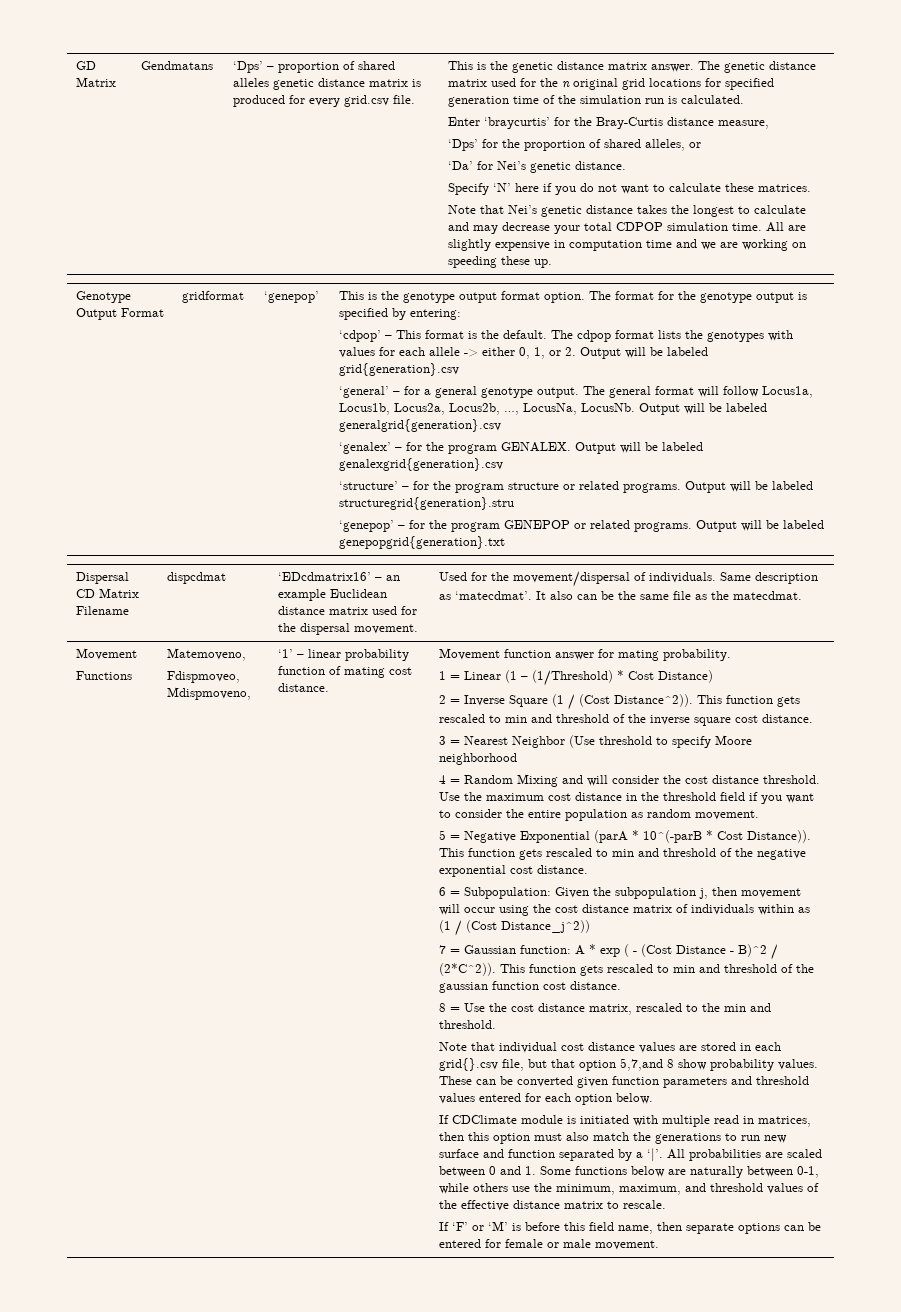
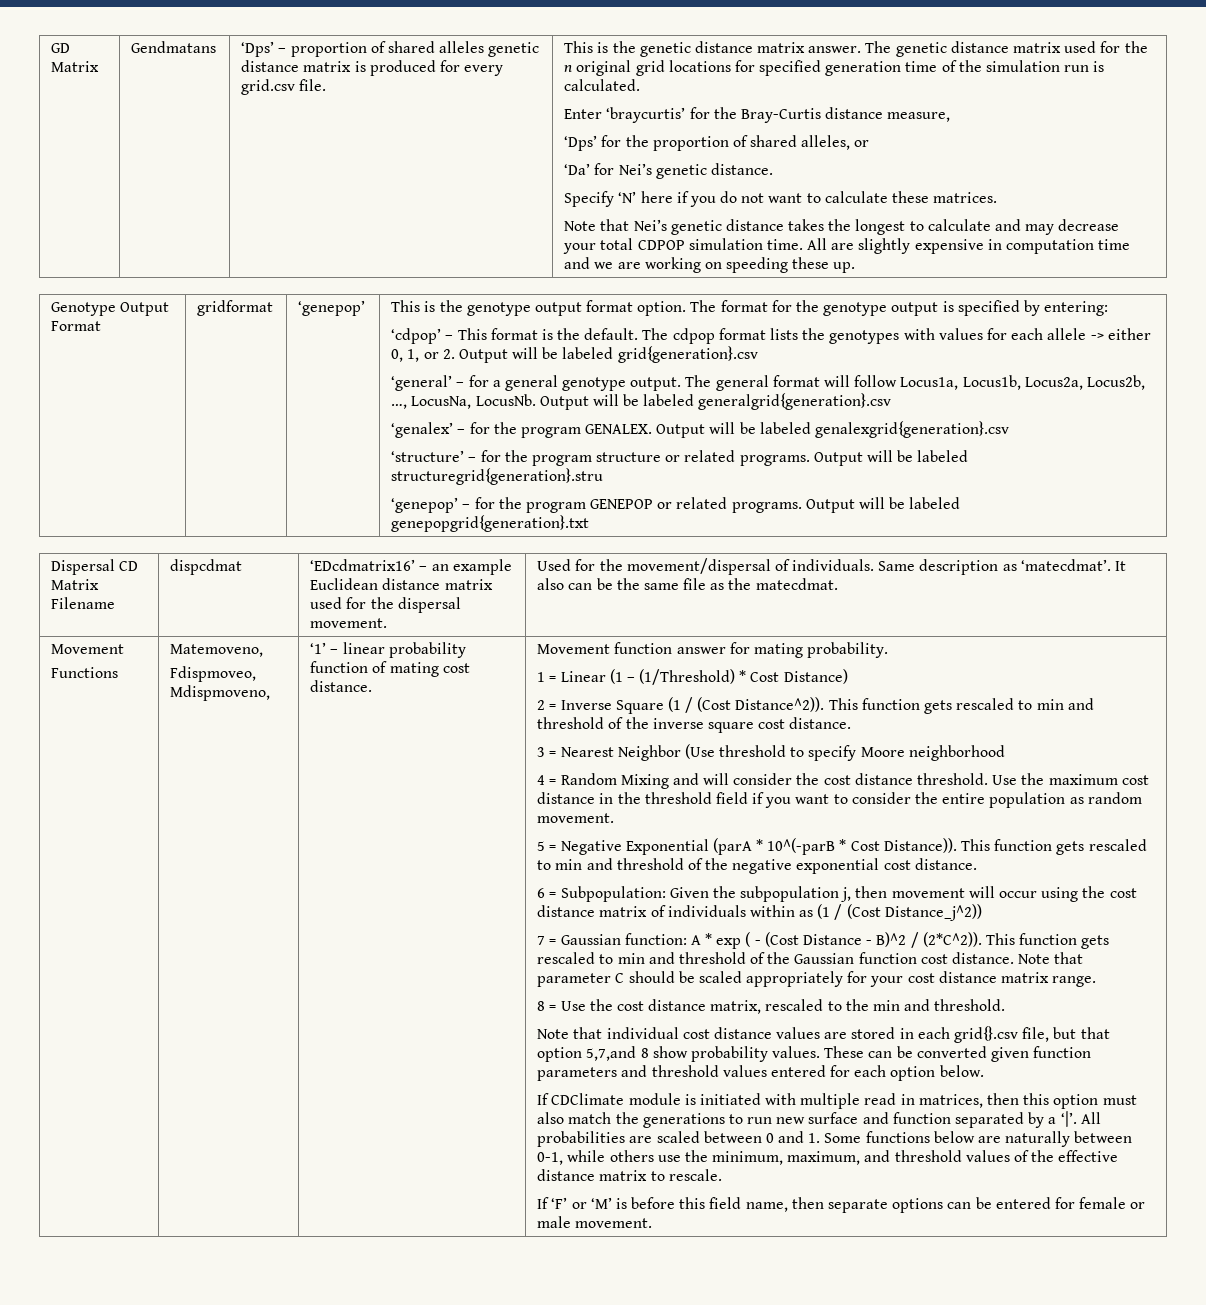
- This function gets rescaled to min and threshold of the gaussian function cost distance.
+ This function gets rescaled to min and threshold of the Gaussian function cost distance. Note that parameter C should be scaled appropriately for your cost distance matrix range.

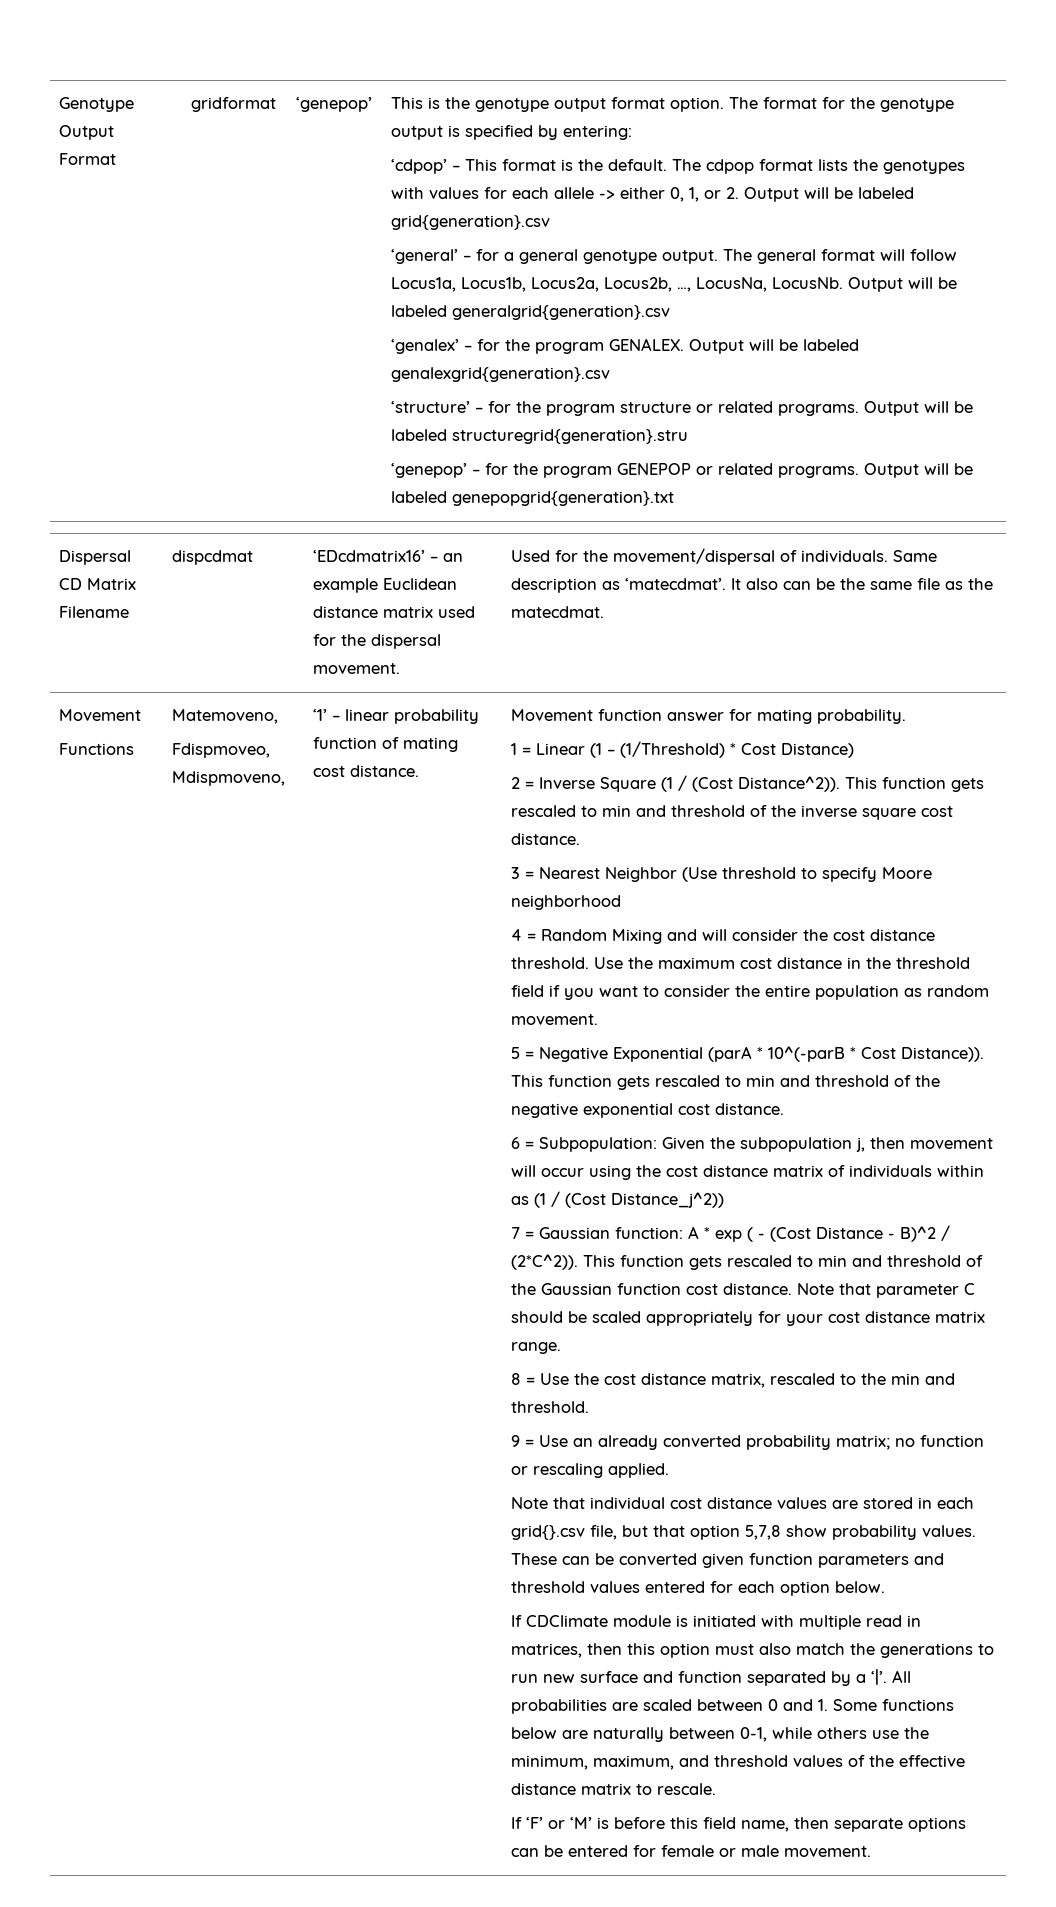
- GD Matrix | Gendmatans | ‘Dps’ – proportion of shared alleles genetic distance matrix is produced for every grid.csv file. | This is the genetic distance matrix answer. The genetic distance matrix used for the n original grid locations for specified generation time of the simulation run is calculated.
- Enter ‘braycurtis’ for the Bray-Curtis distance measure,
- ‘Dps’ for the proportion of shared alleles, or
- ‘Da’ for Nei’s genetic distance.
- Specify ‘N’ here if you do not want to calculate these matrices.
- Note that Nei’s genetic distance takes the longest to calculate and may decrease your total CDPOP simulation time. All are slightly expensive in computation time and we are working on speeding these up.
+ 9 = Use an already converted probability matrix; no function or rescaling applied.
- Note that individual cost distance values are stored in each grid{}.csv file, but that option 5,7,and 8 show probability values.
+ Note that individual cost distance values are stored in each grid{}.csv file, but that option 5,7,8 show probability values.

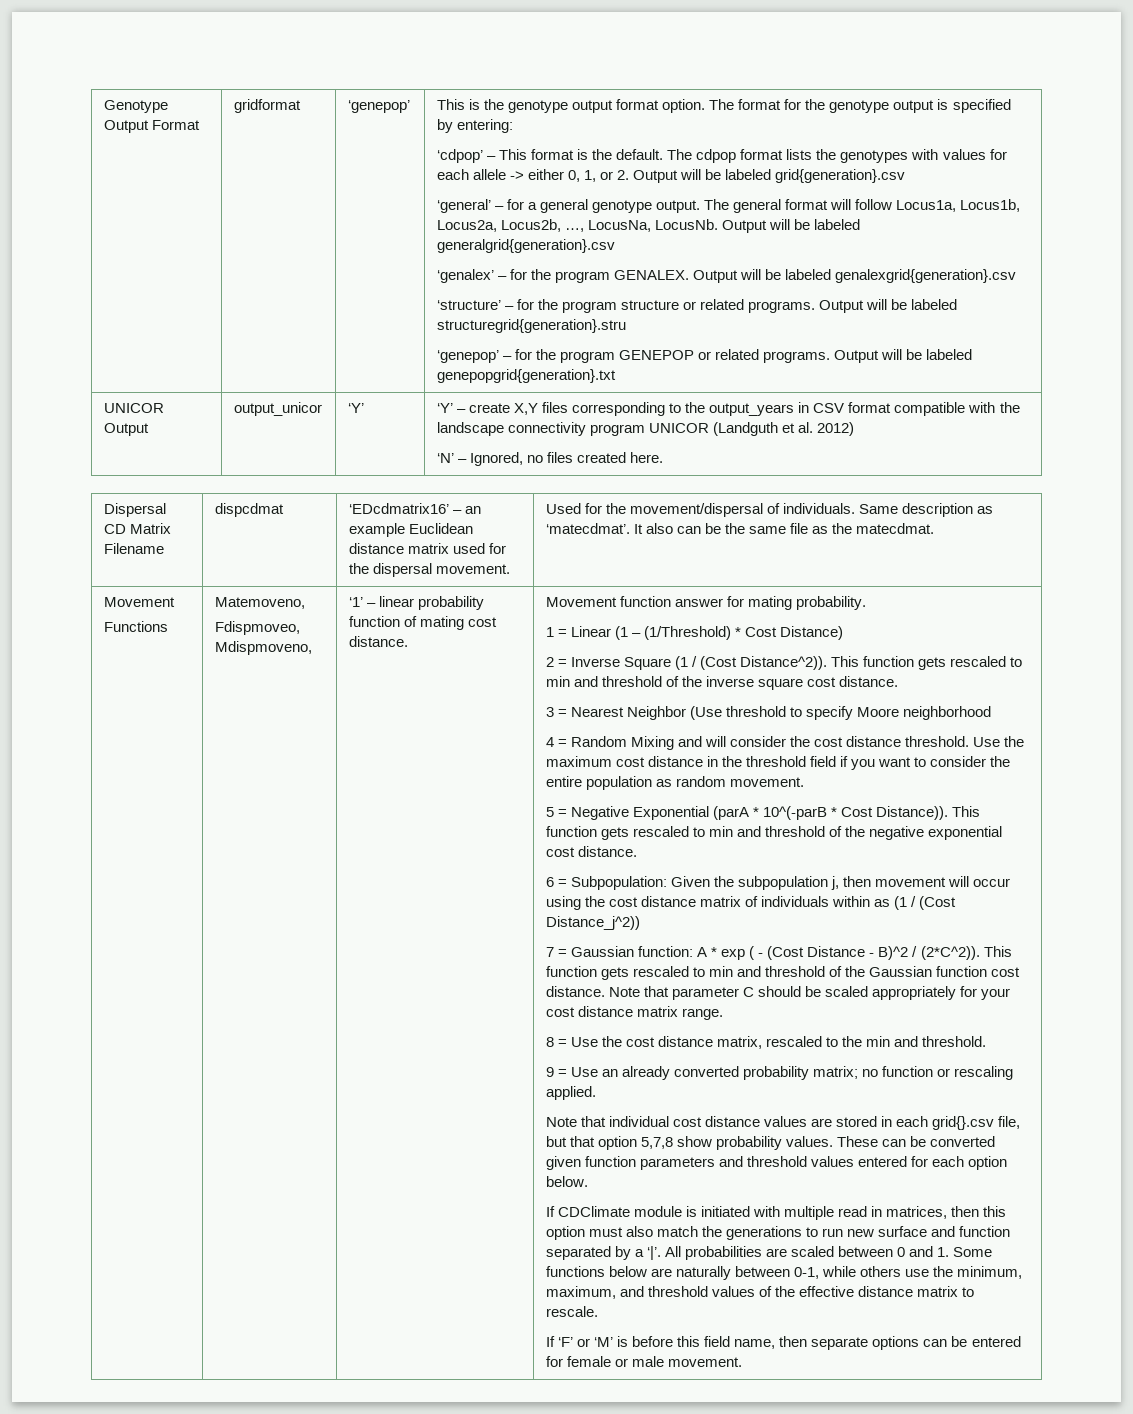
+ UNICOR Output | output_unicor | ‘Y’ | ‘Y’ – create X,Y files corresponding to the output_years in CSV format compatible with the landscape connectivity program UNICOR (Landguth et al. 2012)
+ ‘N’ – Ignored, no files created here.

